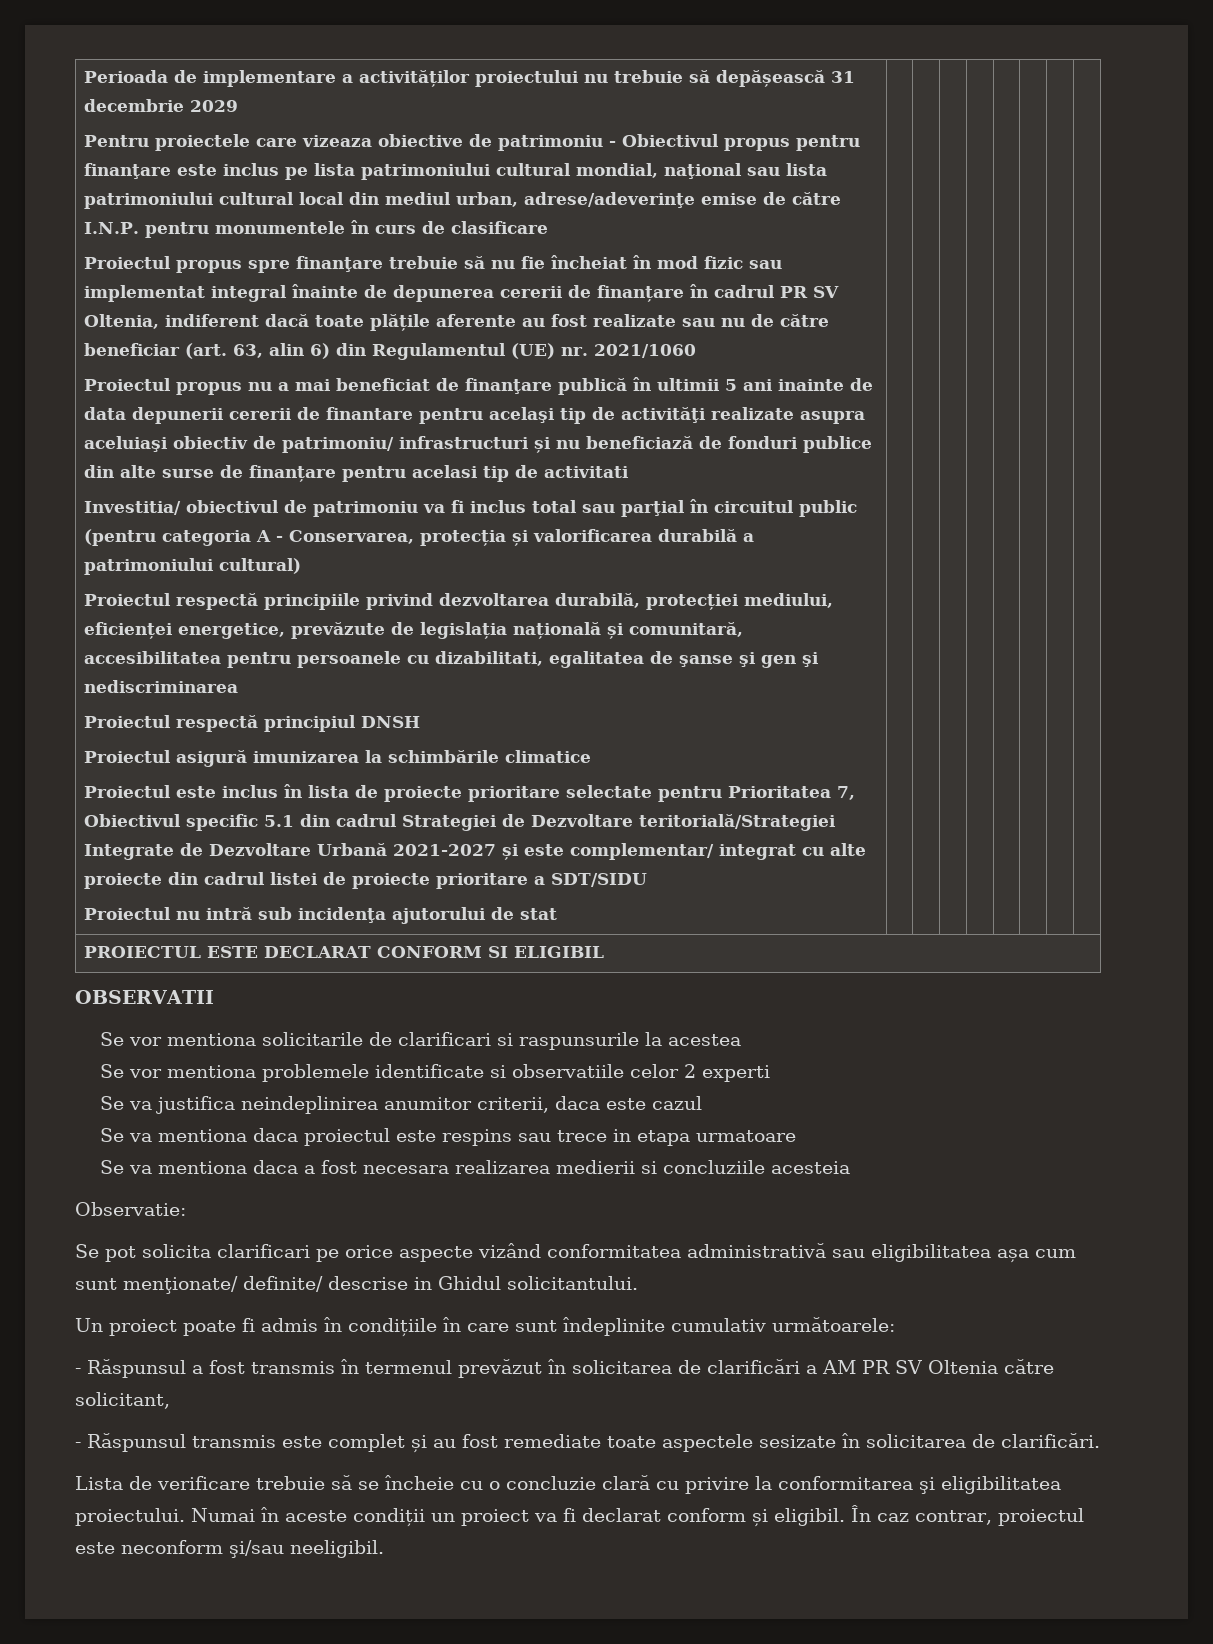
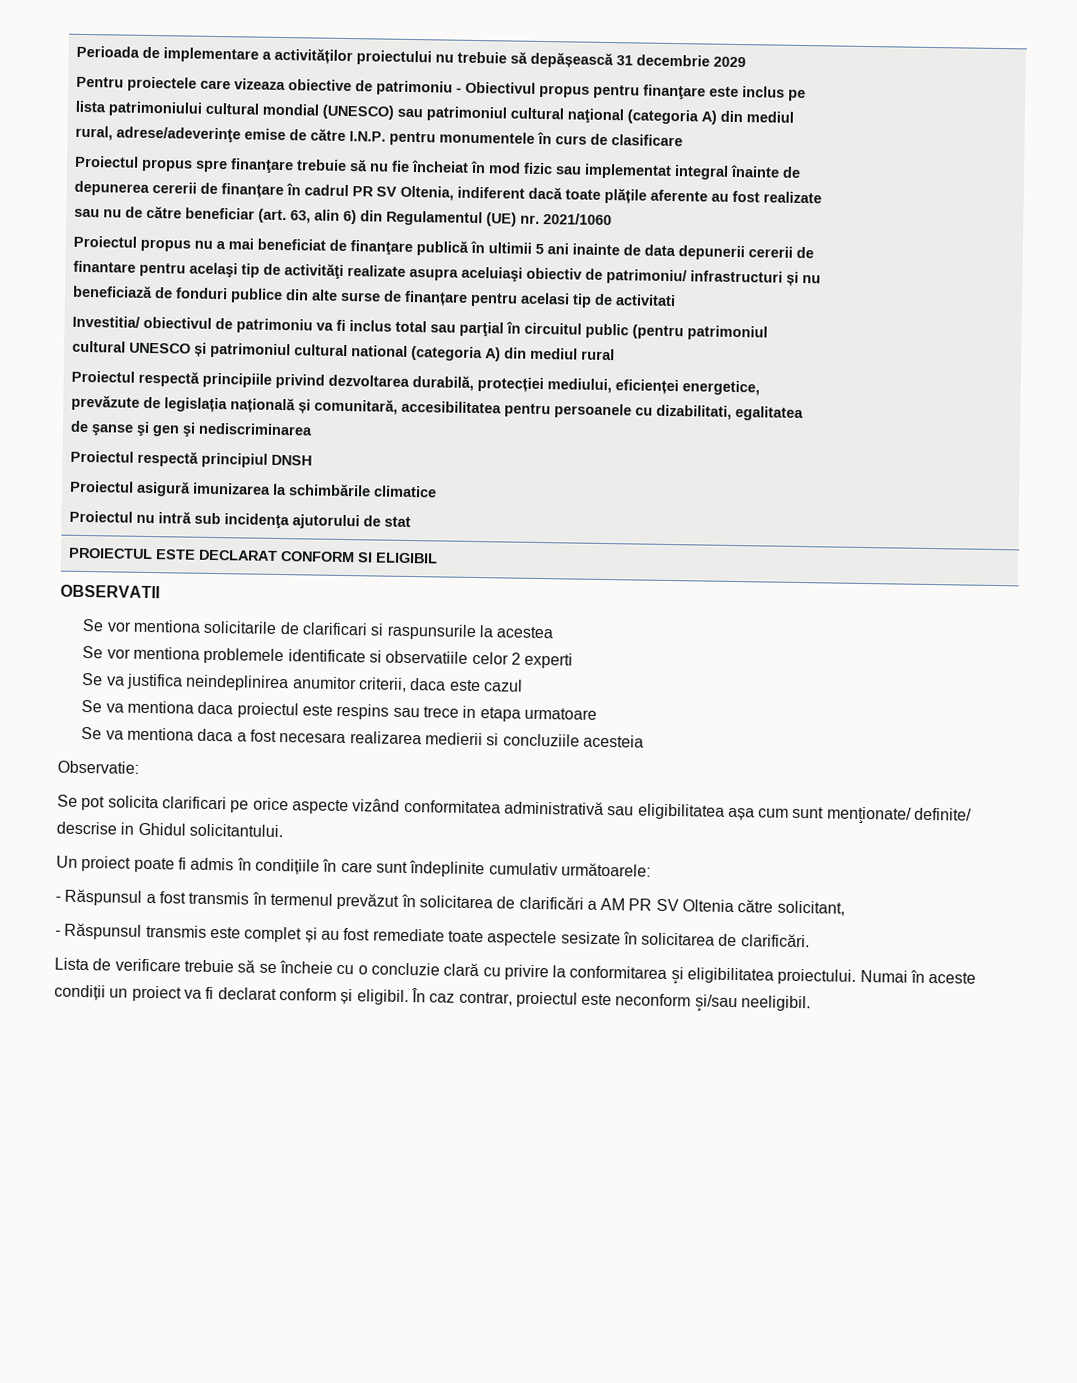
- Pentru proiectele care vizeaza obiective de patrimoniu - Obiectivul propus pentru finanţare este inclus pe lista patrimoniului cultural mondial, naţional sau lista patrimoniului cultural local din mediul urban, adrese/adeverinţe emise de către I.N.P. pentru monumentele în curs de clasificare
+ Pentru proiectele care vizeaza obiective de patrimoniu - Obiectivul propus pentru finanţare este inclus pe lista patrimoniului cultural mondial (UNESCO) sau patrimoniul cultural naţional (categoria A) din mediul rural, adrese/adeverinţe emise de către I.N.P. pentru monumentele în curs de clasificare
- Investitia/ obiectivul de patrimoniu va fi inclus total sau parţial în circuitul public (pentru categoria A - Conservarea, protecția și valorificarea durabilă a patrimoniului cultural)
+ Investitia/ obiectivul de patrimoniu va fi inclus total sau parţial în circuitul public (pentru patrimoniul cultural UNESCO și patrimoniul cultural national (categoria A) din mediul rural
- Proiectul este inclus în lista de proiecte prioritare selectate pentru Prioritatea 7, Obiectivul specific 5.1 din cadrul Strategiei de Dezvoltare teritorială/Strategiei Integrate de Dezvoltare Urbană 2021-2027 și este complementar/ integrat cu alte proiecte din cadrul listei de proiecte prioritare a SDT/SIDU

